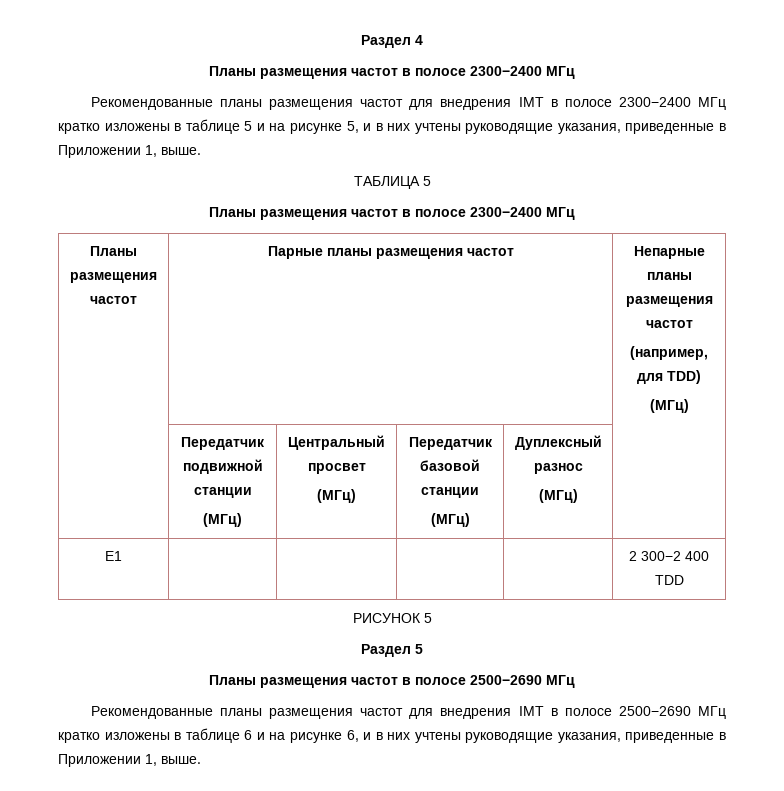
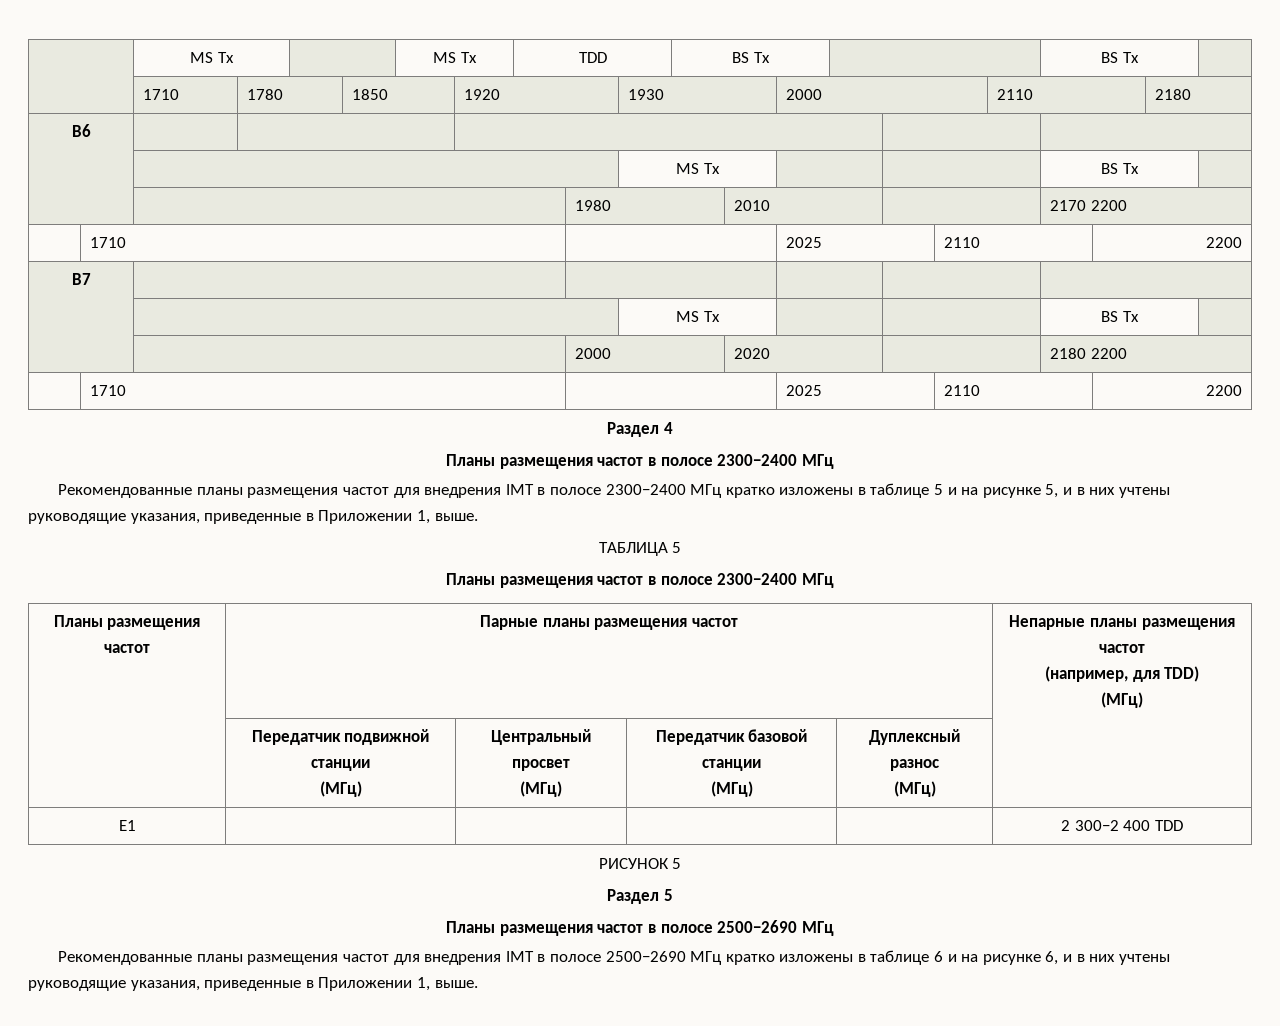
+ | MS Tx | | MS Tx | TDD | BS Tx | | BS Tx |
+ | 1710 | 1780 | 1850 | 1920 | 1930 | 2000 | 2110 | 2180
+ B6 | | | | |
+ | | MS Tx | | | BS Tx |
+ | | 1980 | 2010 | | 2170 2200
+ | 1710 | | 2025 | 2110 | 2200
+ B7 | | | | |
+ | | MS Tx | | | BS Tx |
+ | | 2000 | 2020 | | 2180 2200
+ | 1710 | | 2025 | 2110 | 2200

